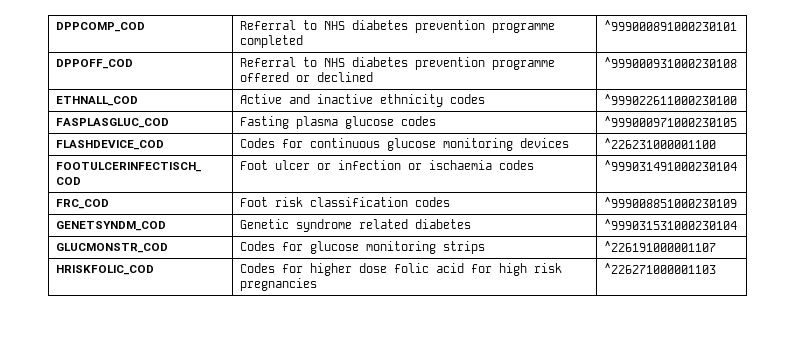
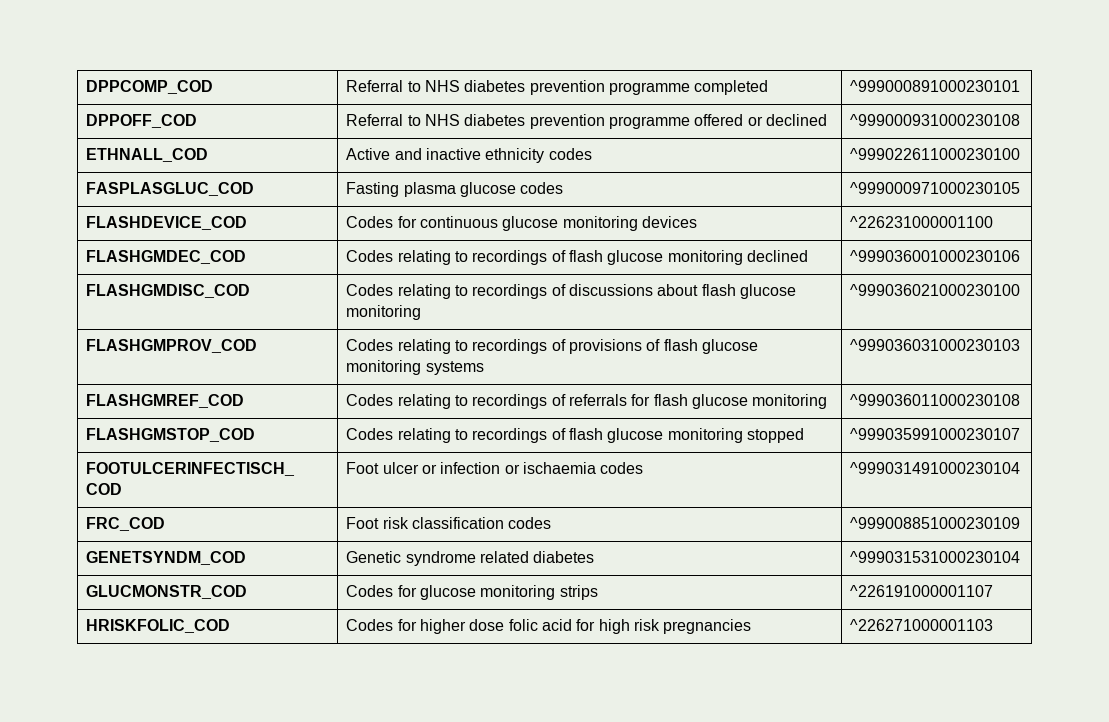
+ FLASHGMDEC_COD | Codes relating to recordings of flash glucose monitoring declined | ^999036001000230106
+ FLASHGMDISC_COD | Codes relating to recordings of discussions about flash glucose monitoring | ^999036021000230100
+ FLASHGMPROV_COD | Codes relating to recordings of provisions of flash glucose monitoring systems | ^999036031000230103
+ FLASHGMREF_COD | Codes relating to recordings of referrals for flash glucose monitoring | ^999036011000230108
+ FLASHGMSTOP_COD | Codes relating to recordings of flash glucose monitoring stopped | ^999035991000230107

